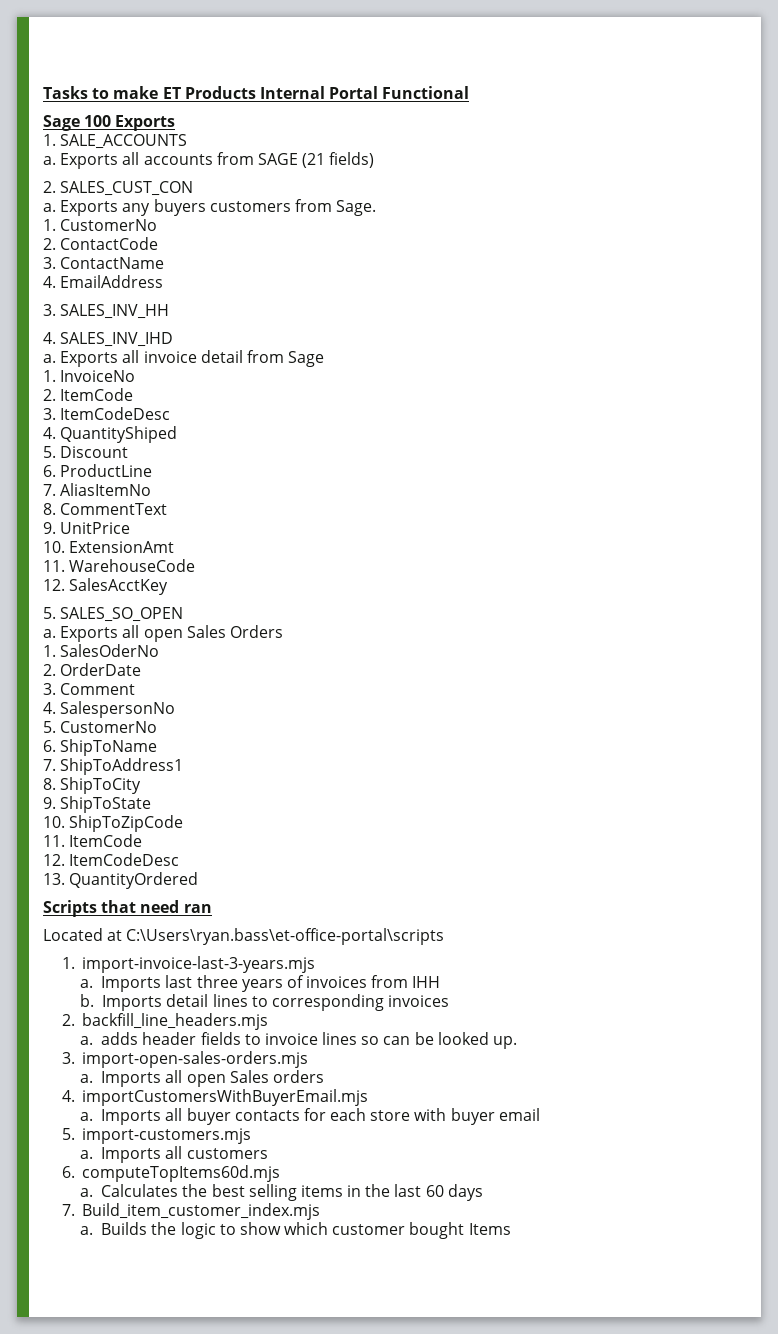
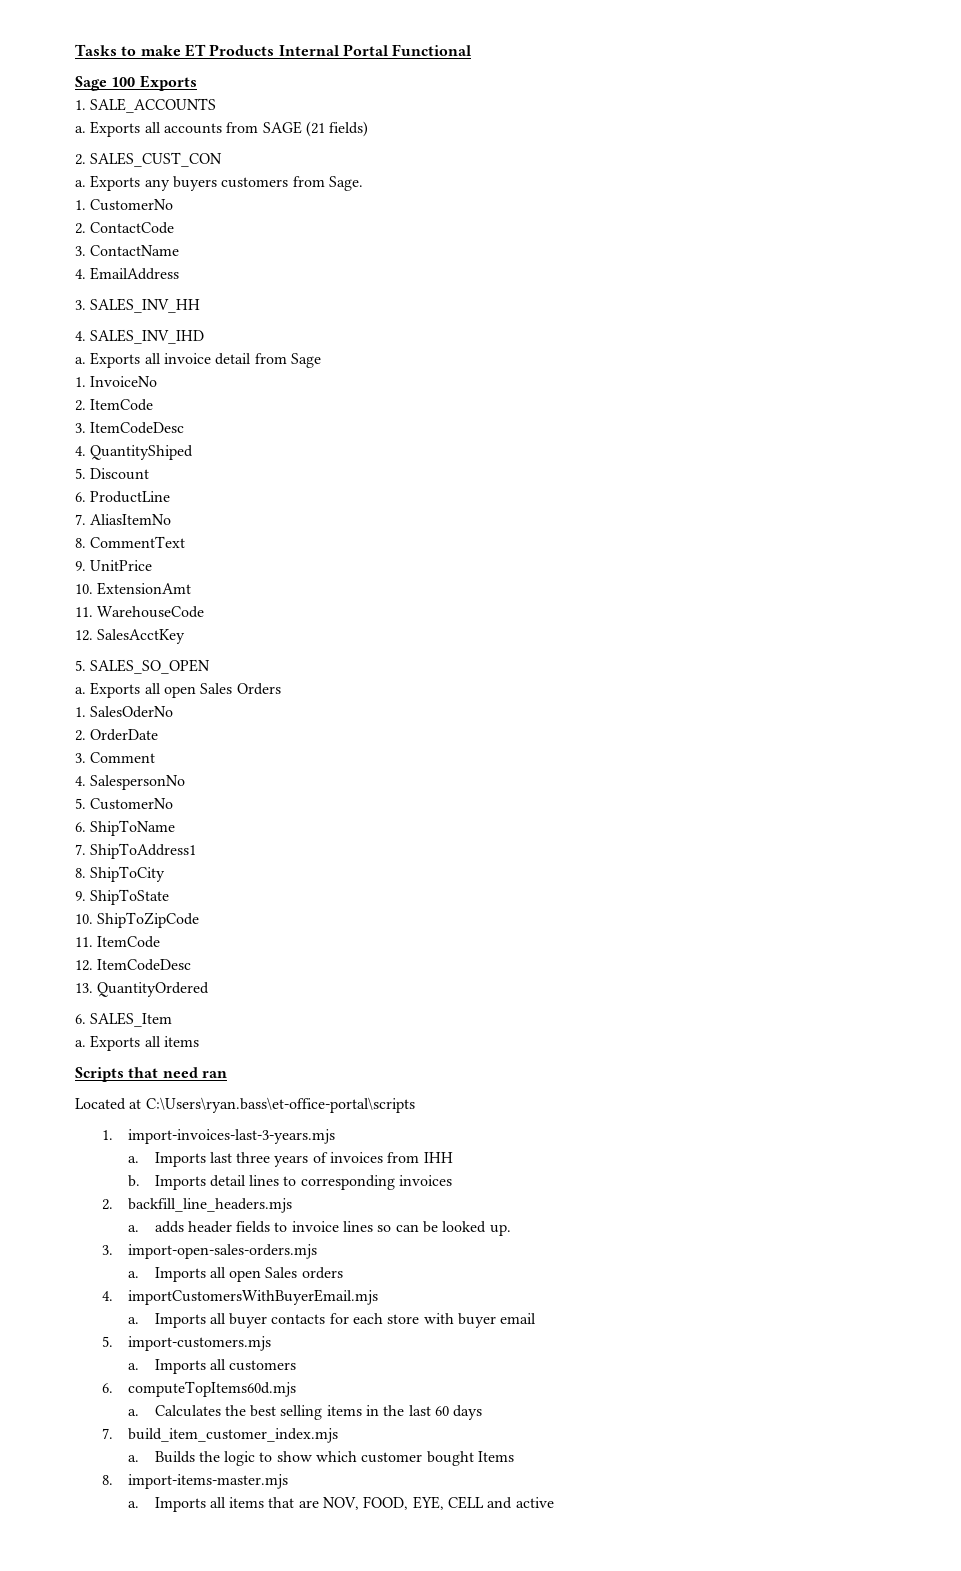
+ 6. SALES_Item
+ a. Exports all items
- 1. import-invoice-last-3-years.mjs
+ 1. import-invoices-last-3-years.mjs
- 7. Build_item_customer_index.mjs
+ 7. build_item_customer_index.mjs
+ 8. import-items-master.mjs
+ a. Imports all items that are NOV, FOOD, EYE, CELL and active

